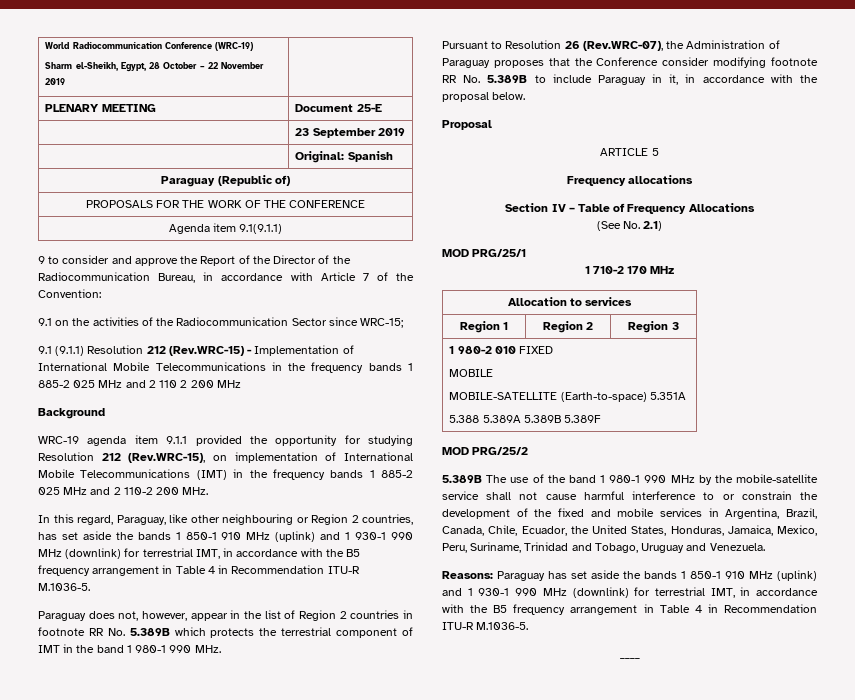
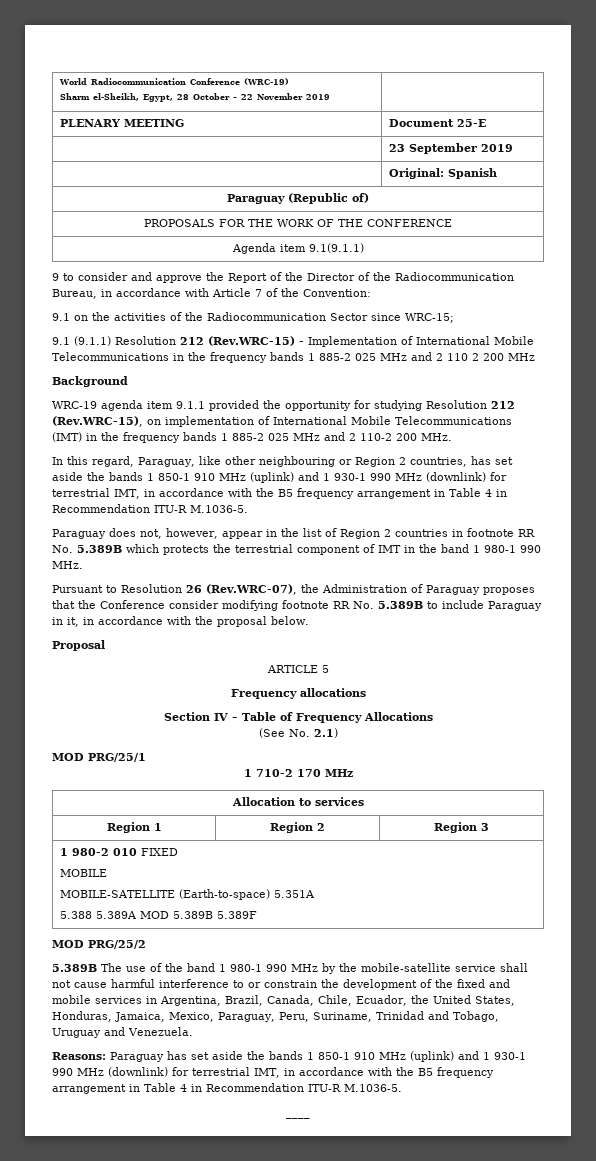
  1 980-2 010 FIXED
  MOBILE
  MOBILE-SATELLITE (Earth-to-space) 5.351A
- 5.388 5.389A 5.389B 5.389F
+ 5.388 5.389A MOD 5.389B 5.389F
- 5.389B The use of the band 1 980-1 990 MHz by the mobile-satellite service shall not cause harmful interference to or constrain the development of the fixed and mobile services in Argentina, Brazil, Canada, Chile, Ecuador, the United States, Honduras, Jamaica, Mexico, Peru, Suriname, Trinidad and Tobago, Uruguay and Venezuela.
+ 5.389B The use of the band 1 980-1 990 MHz by the mobile-satellite service shall not cause harmful interference to or constrain the development of the fixed and mobile services in Argentina, Brazil, Canada, Chile, Ecuador, the United States, Honduras, Jamaica, Mexico, Paraguay, Peru, Suriname, Trinidad and Tobago, Uruguay and Venezuela.

